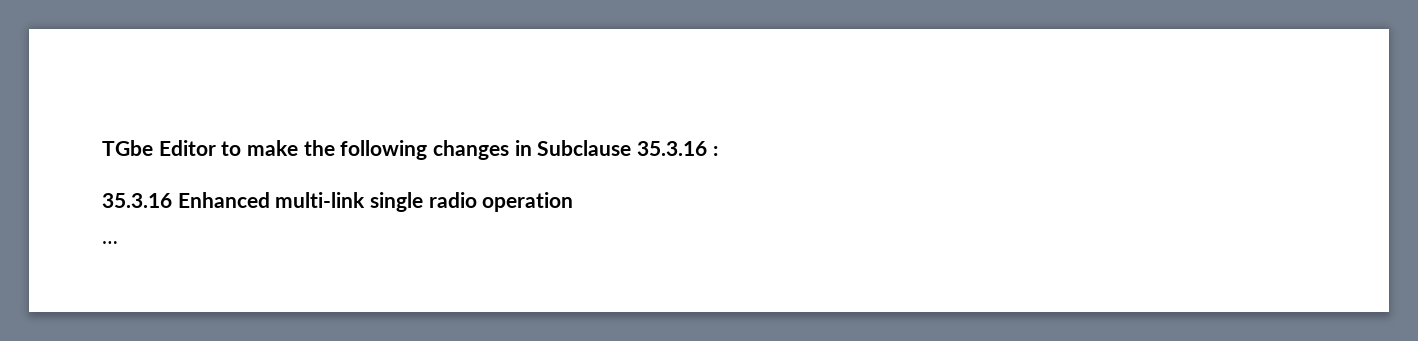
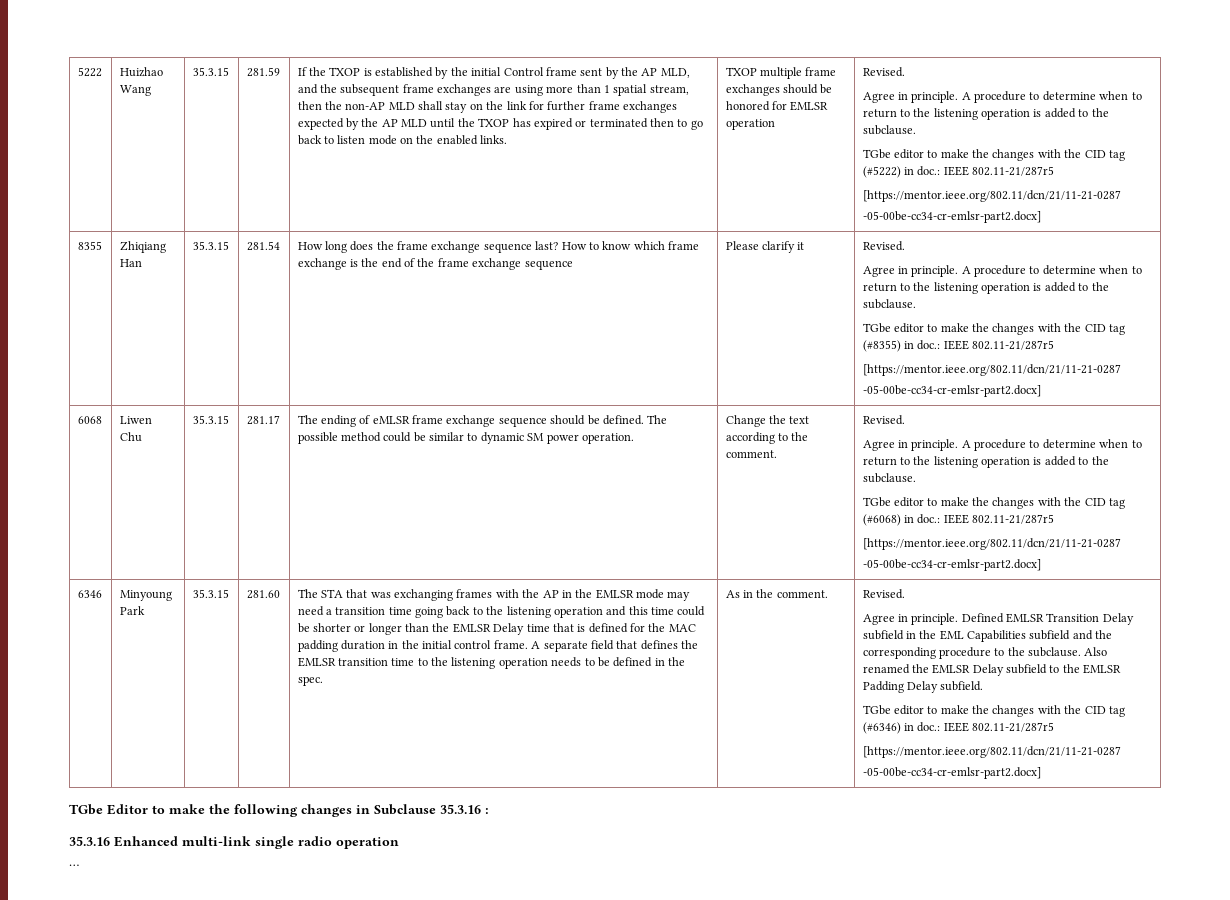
+ 5222 | Huizhao Wang | 35.3.15 | 281.59 | If the TXOP is established by the initial Control frame sent by the AP MLD, and the subsequent frame exchanges are using more than 1 spatial stream, then the non-AP MLD shall stay on the link for further frame exchanges expected by the AP MLD until the TXOP has expired or terminated then to go back to listen mode on the enabled links. | TXOP multiple frame exchanges should be honored for EMLSR operation | Revised.
+ Agree in principle. A procedure to determine when to return to the listening operation is added to the subclause.
+ TGbe editor to make the changes with the CID tag (#5222) in doc.: IEEE 802.11-21/287r5
+ [https://mentor.ieee.org/802.11/dcn/21/11-21-0287
+ -05-00be-cc34-cr-emlsr-part2.docx]
+ 8355 | Zhiqiang Han | 35.3.15 | 281.54 | How long does the frame exchange sequence last? How to know which frame exchange is the end of the frame exchange sequence | Please clarify it | Revised.
+ Agree in principle. A procedure to determine when to return to the listening operation is added to the subclause.
+ TGbe editor to make the changes with the CID tag (#8355) in doc.: IEEE 802.11-21/287r5
+ [https://mentor.ieee.org/802.11/dcn/21/11-21-0287
+ -05-00be-cc34-cr-emlsr-part2.docx]
+ 6068 | Liwen Chu | 35.3.15 | 281.17 | The ending of eMLSR frame exchange sequence should be defined. The possible method could be similar to dynamic SM power operation. | Change the text according to the comment. | Revised.
+ Agree in principle. A procedure to determine when to return to the listening operation is added to the subclause.
+ TGbe editor to make the changes with the CID tag (#6068) in doc.: IEEE 802.11-21/287r5
+ [https://mentor.ieee.org/802.11/dcn/21/11-21-0287
+ -05-00be-cc34-cr-emlsr-part2.docx]
+ 6346 | Minyoung Park | 35.3.15 | 281.60 | The STA that was exchanging frames with the AP in the EMLSR mode may need a transition time going back to the listening operation and this time could be shorter or longer than the EMLSR Delay time that is defined for the MAC padding duration in the initial control frame. A separate field that defines the EMLSR transition time to the listening operation needs to be defined in the spec. | As in the comment. | Revised.
+ Agree in principle. Defined EMLSR Transition Delay subfield in the EML Capabilities subfield and the corresponding procedure to the subclause. Also renamed the EMLSR Delay subfield to the EMLSR Padding Delay subfield.
+ TGbe editor to make the changes with the CID tag (#6346) in doc.: IEEE 802.11-21/287r5
+ [https://mentor.ieee.org/802.11/dcn/21/11-21-0287
+ -05-00be-cc34-cr-emlsr-part2.docx]

